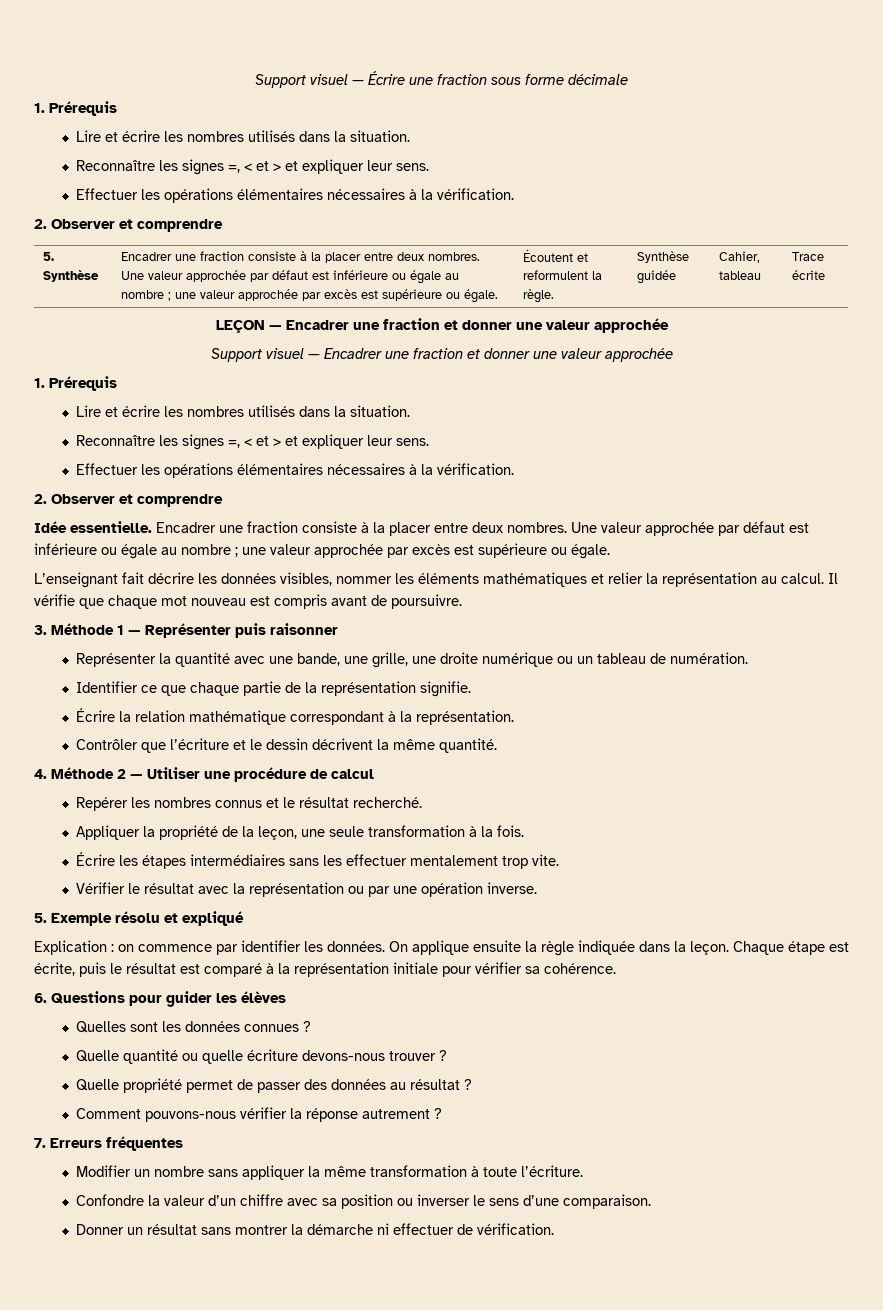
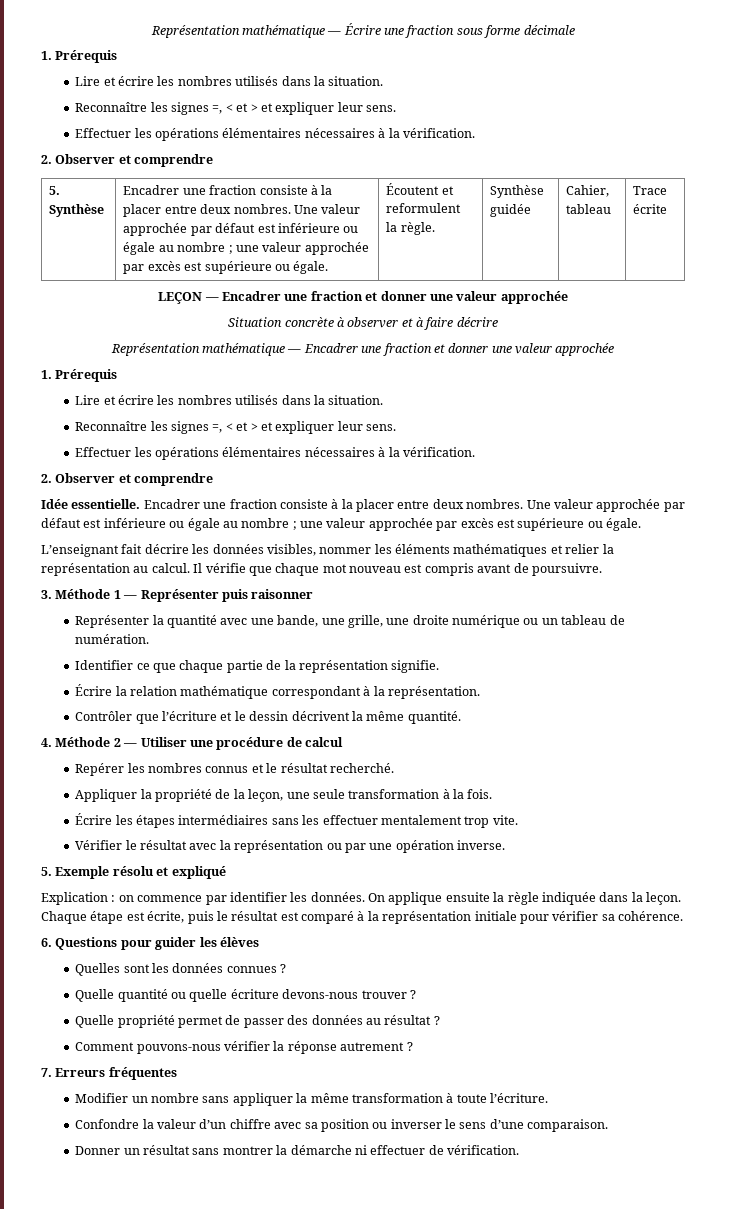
- Support visuel — Écrire une fraction sous forme décimale
+ Représentation mathématique — Écrire une fraction sous forme décimale
- Support visuel — Encadrer une fraction et donner une valeur approchée
+ Situation concrète à observer et à faire décrire
+ Représentation mathématique — Encadrer une fraction et donner une valeur approchée

